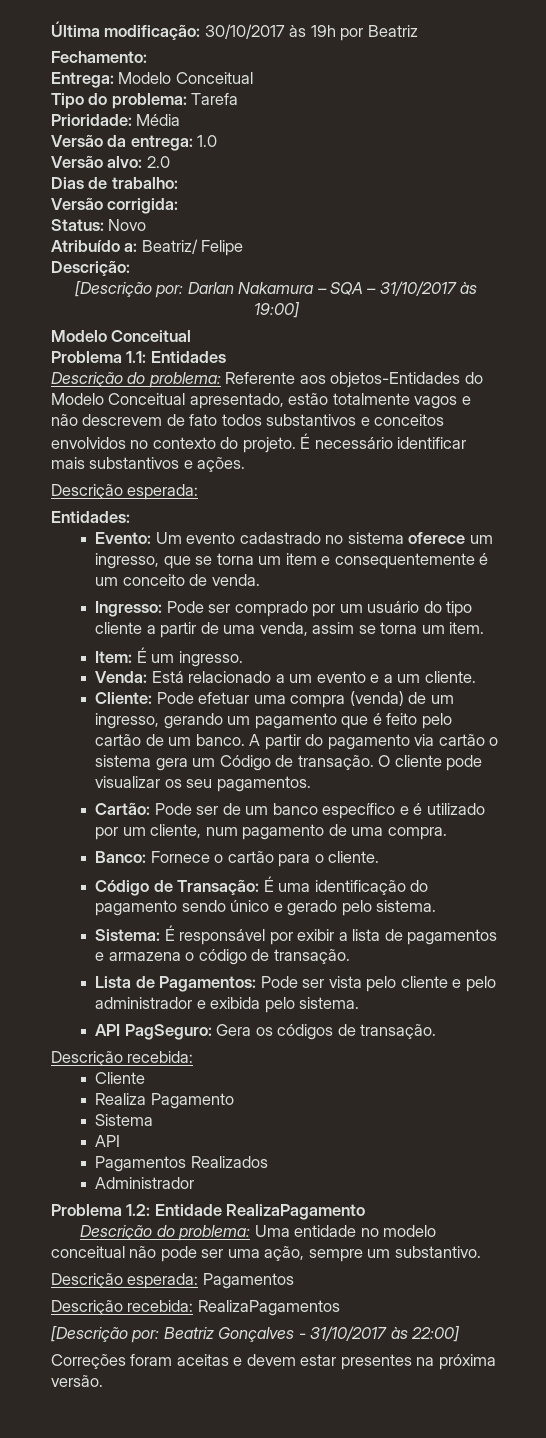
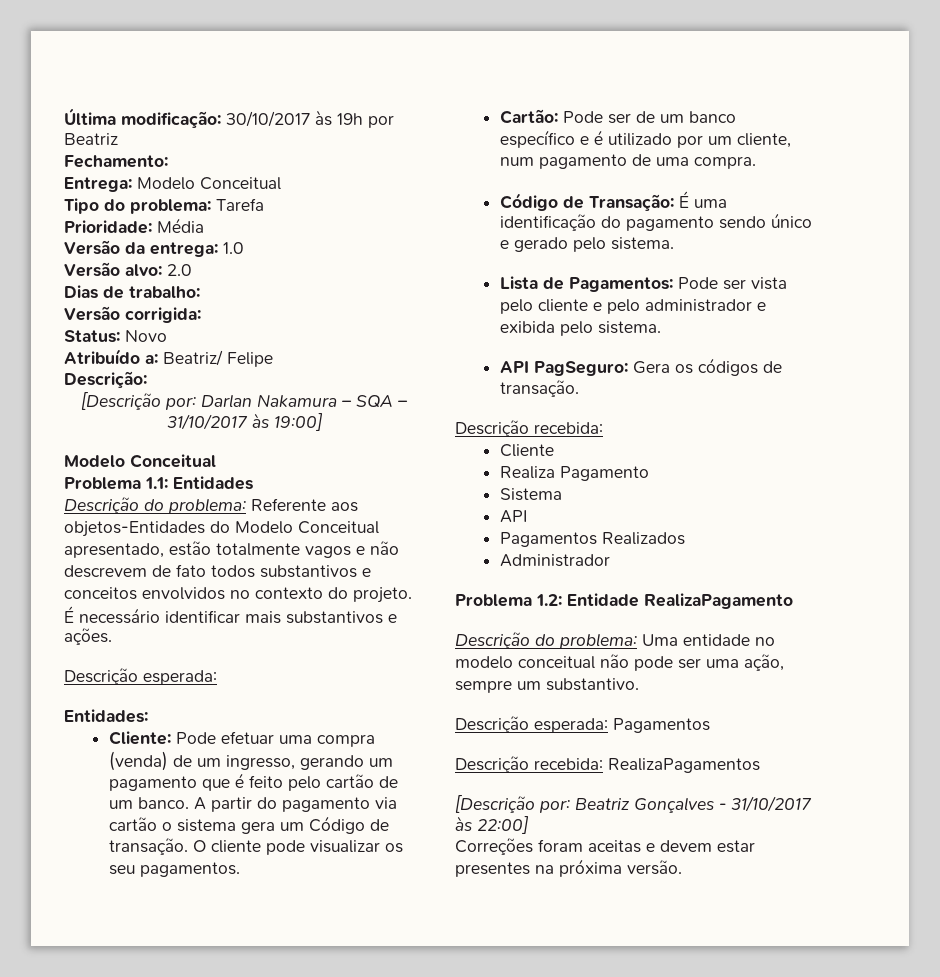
- Evento: Um evento cadastrado no sistema oferece um ingresso, que se torna um item e consequentemente é um conceito de venda.
- Ingresso: Pode ser comprado por um usuário do tipo cliente a partir de uma venda, assim se torna um item.
- Item: É um ingresso.
- Venda: Está relacionado a um evento e a um cliente.
- Banco: Fornece o cartão para o cliente.
- Sistema: É responsável por exibir a lista de pagamentos e armazena o código de transação.

